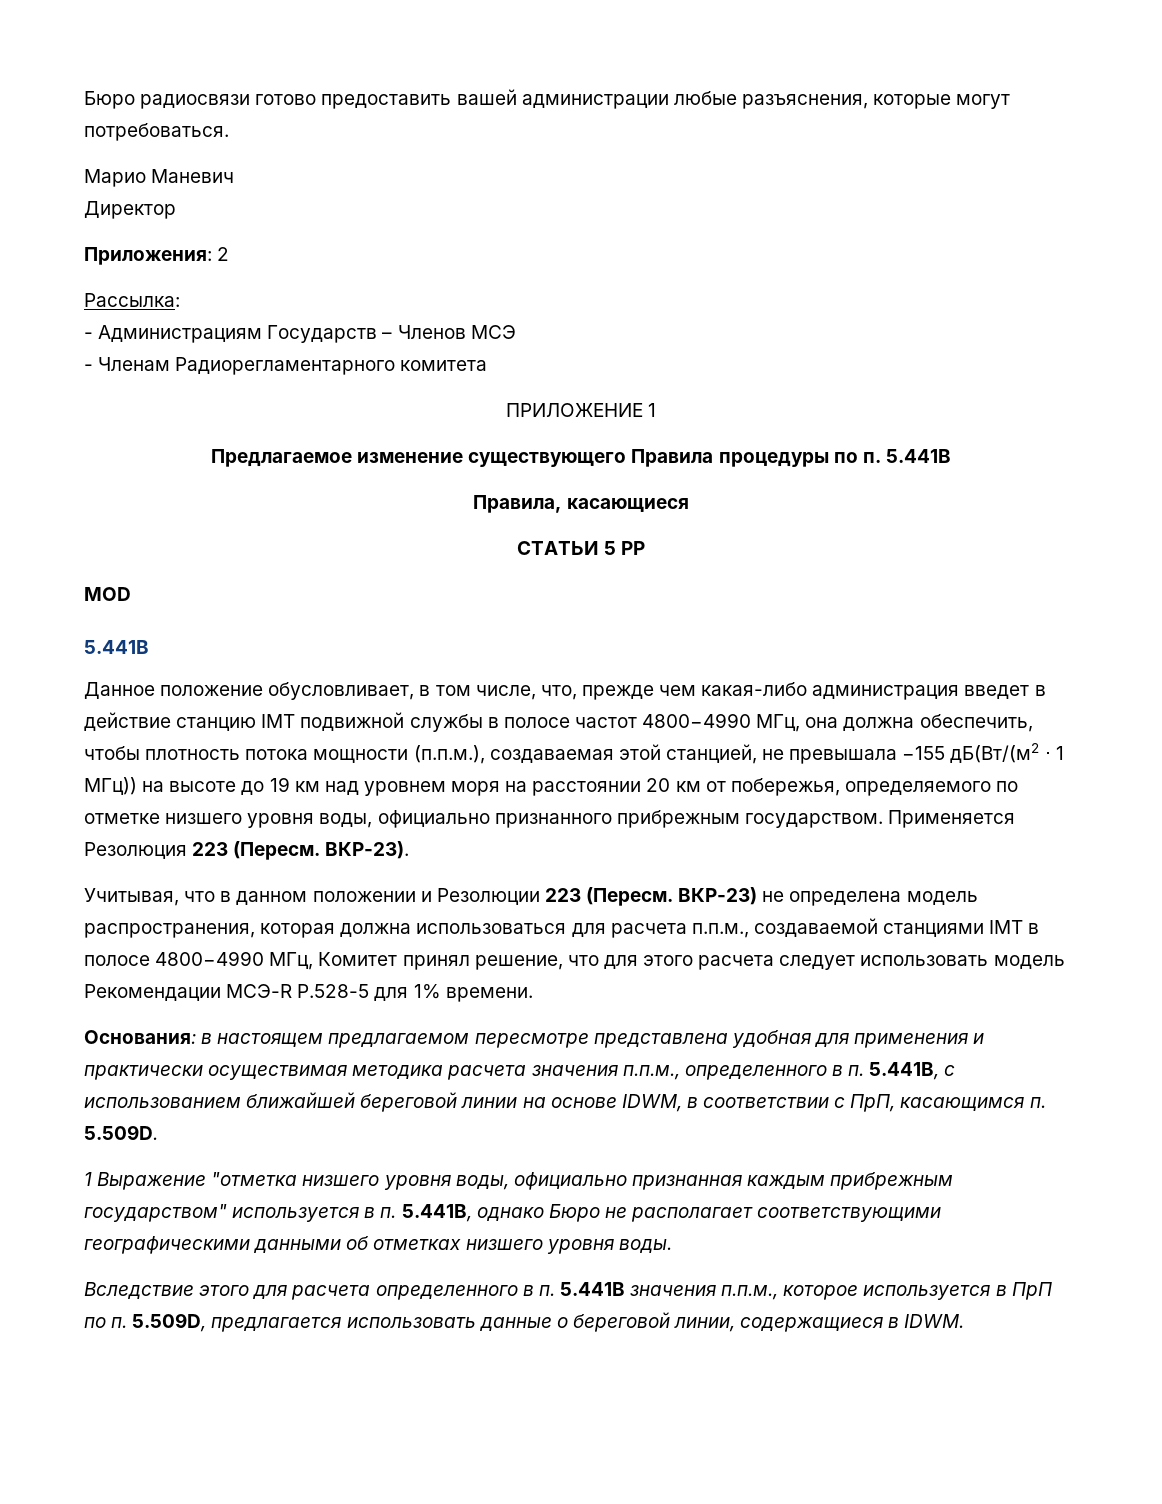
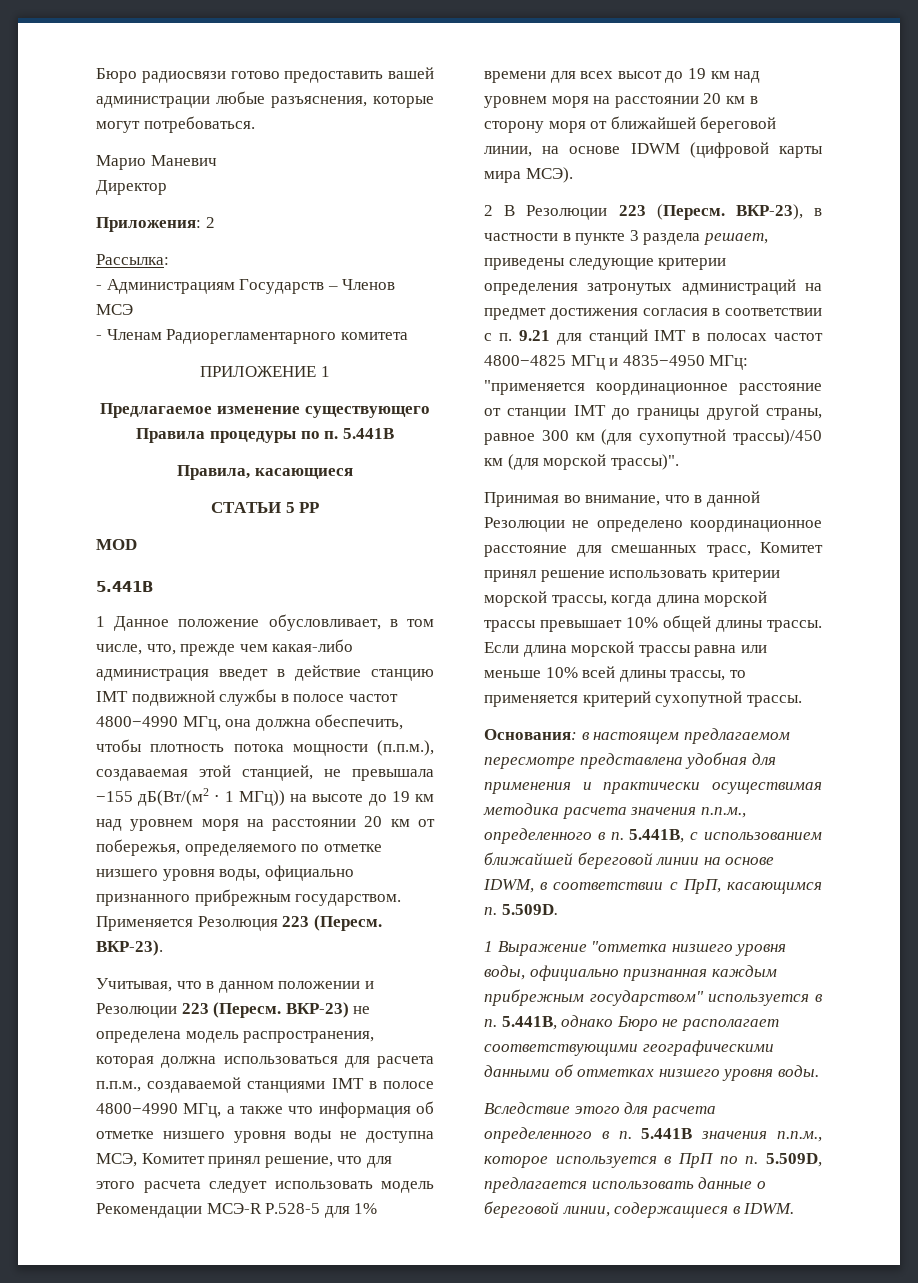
- Данное положение обусловливает, в том числе, что, прежде чем какая-либо администрация введет в действие станцию IMT подвижной службы в полосе частот 4800−4990 МГц, она должна обеспечить, чтобы плотность потока мощности (п.п.м.), создаваемая этой станцией, не превышала −155 дБ(Вт/(м2 ⋅ 1 МГц)) на высоте до 19 км над уровнем моря на расстоянии 20 км от побережья, определяемого по отметке низшего уровня воды, официально признанного прибрежным государством.
+ 1 Данное положение обусловливает, в том числе, что, прежде чем какая-либо администрация введет в действие станцию IMT подвижной службы в полосе частот 4800−4990 МГц, она должна обеспечить, чтобы плотность потока мощности (п.п.м.), создаваемая этой станцией, не превышала −155 дБ(Вт/(м2 ⋅ 1 МГц)) на высоте до 19 км над уровнем моря на расстоянии 20 км от побережья, определяемого по отметке низшего уровня воды, официально признанного прибрежным государством.
- ВКР-23) не определена модель распространения, которая должна использоваться для расчета п.п.м., создаваемой станциями IMT в полосе 4800−4990 МГц, Комитет принял решение, что для этого расчета следует использовать модель Рекомендации МСЭ-R P.528-5 для 1% времени.
+ ВКР-23) не определена модель распространения, которая должна использоваться для расчета п.п.м., создаваемой станциями IMT в полосе 4800−4990 МГц, а также что информация об отметке низшего уровня воды не доступна МСЭ, Комитет принял решение, что для этого расчета следует использовать модель Рекомендации МСЭ-R P.528-5 для 1% времени для всех высот до 19 км над уровнем моря на расстоянии 20 км в сторону моря от ближайшей береговой линии, на основе IDWM (цифровой карты мира МСЭ).
+ 2 В Резолюции 223 (Пересм. ВКР-23), в частности в пункте 3 раздела решает, приведены следующие критерии определения затронутых администраций на предмет достижения согласия в соответствии с п. 9.21 для станций IMT в полосах частот 4800−4825 МГц и 4835−4950 МГц: "применяется координационное расстояние от станции IMT до границы другой страны, равное 300 км (для сухопутной трассы)/450 км (для морской трассы)".
+ Принимая во внимание, что в данной Резолюции не определено координационное расстояние для смешанных трасс, Комитет принял решение использовать критерии морской трассы, когда длина морской трассы превышает 10% общей длины трассы. Если длина морской трассы равна или меньше 10% всей длины трассы, то применяется критерий сухопутной трассы.

